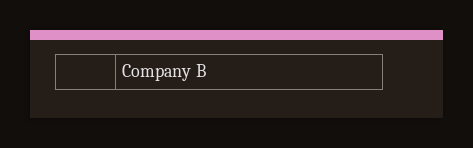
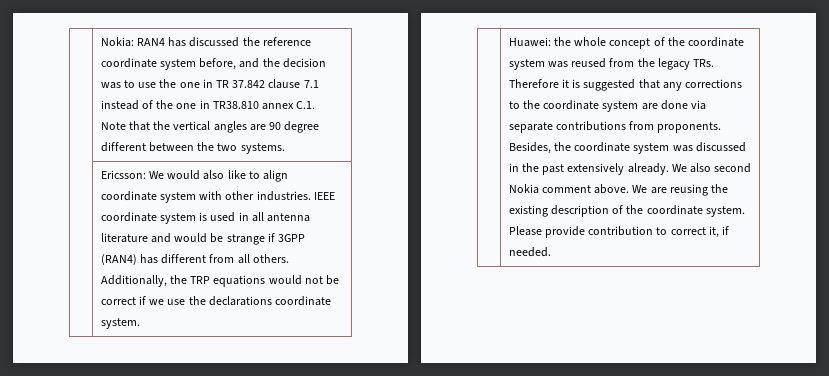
- Company B
+ Nokia: RAN4 has discussed the reference coordinate system before, and the decision was to use the one in TR 37.842 clause 7.1 instead of the one in TR38.810 annex C.1. Note that the vertical angles are 90 degree different between the two systems.
+ | Ericsson: We would also like to align coordinate system with other industries. IEEE coordinate system is used in all antenna literature and would be strange if 3GPP (RAN4) has different from all others. Additionally, the TRP equations would not be correct if we use the declarations coordinate system.
+ | Huawei: the whole concept of the coordinate system was reused from the legacy TRs. Therefore it is suggested that any corrections to the coordinate system are done via separate contributions from proponents. Besides, the coordinate system was discussed in the past extensively already. We also second Nokia comment above. We are reusing the existing description of the coordinate system. Please provide contribution to correct it, if needed.

